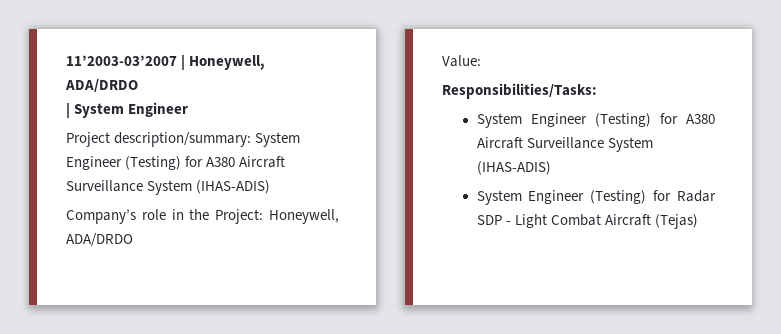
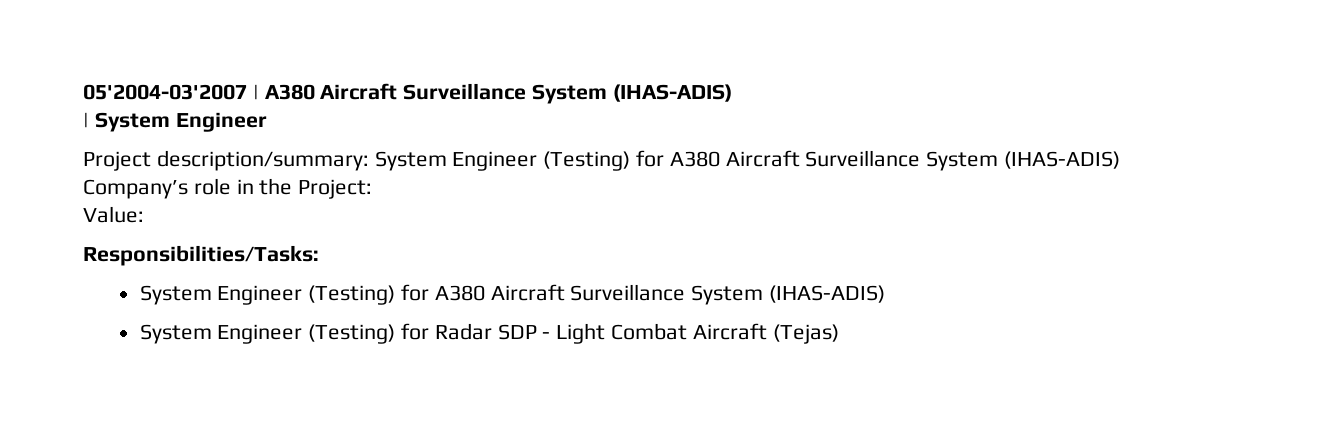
- 11’2003-03’2007 | Honeywell, ADA/DRDO
+ 05'2004-03'2007 | A380 Aircraft Surveillance System (IHAS-ADIS)
- Company’s role in the Project: Honeywell, ADA/DRDO
+ Company’s role in the Project:

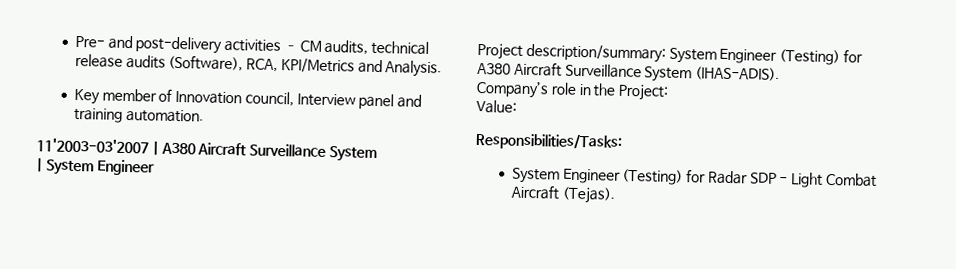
- 05'2004-03'2007 | A380 Aircraft Surveillance System (IHAS-ADIS)
+ Pre- and post-delivery activities – CM audits, technical release audits (Software), RCA, KPI/Metrics and Analysis.
+ Key member of Innovation council, Interview panel and training automation.
+ 11'2003-03'2007 | A380 Aircraft Surveillance System
- Project description/summary: System Engineer (Testing) for A380 Aircraft Surveillance System (IHAS-ADIS)
+ Project description/summary: System Engineer (Testing) for A380 Aircraft Surveillance System (IHAS-ADIS).
  Responsibilities/Tasks:
- System Engineer (Testing) for A380 Aircraft Surveillance System (IHAS-ADIS)
- System Engineer (Testing) for Radar SDP - Light Combat Aircraft (Tejas)
+ System Engineer (Testing) for Radar SDP - Light Combat Aircraft (Tejas).

